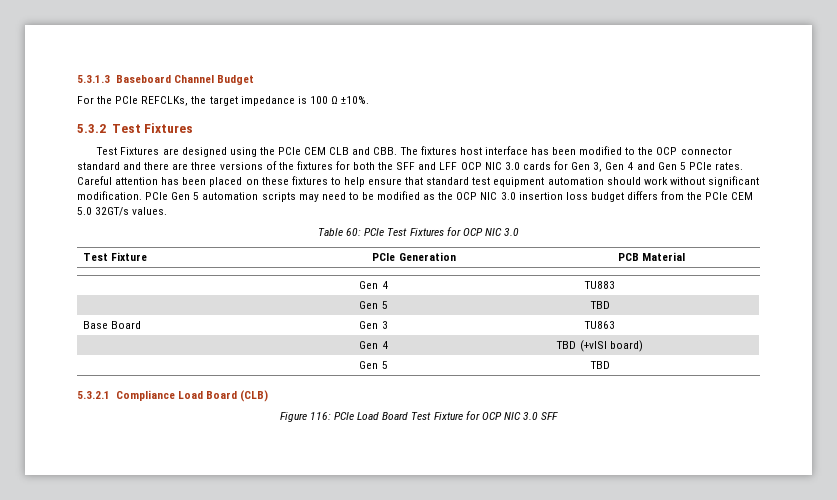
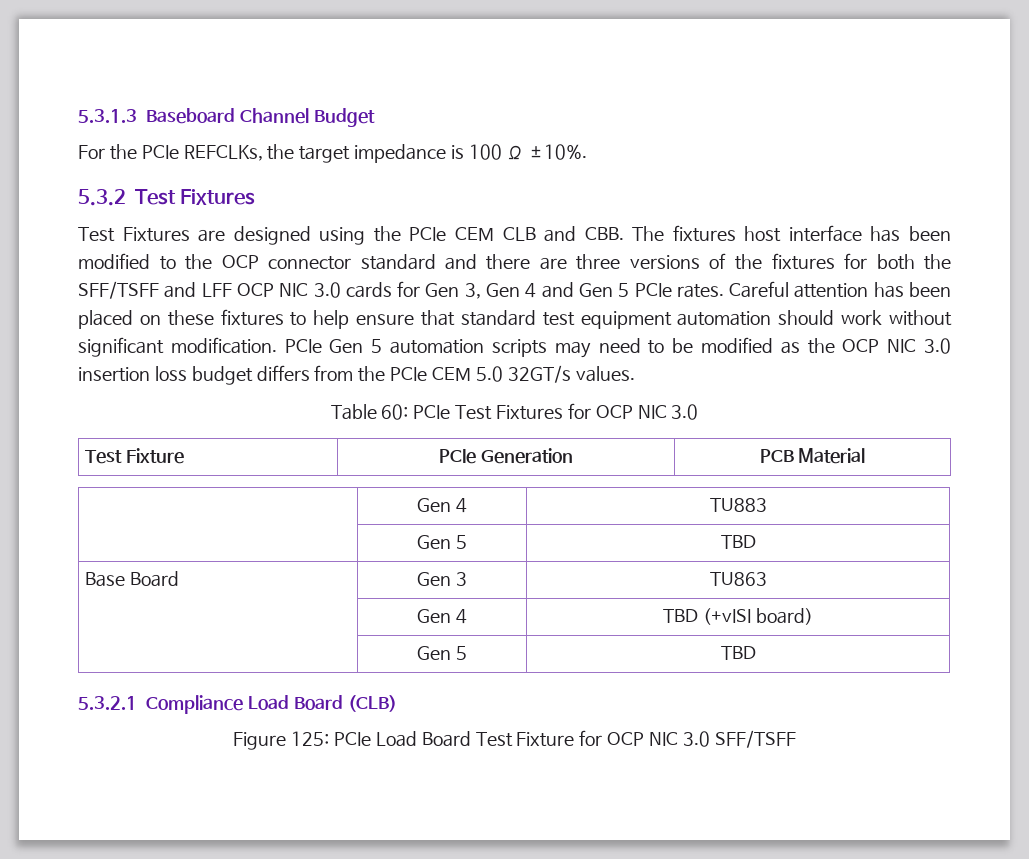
- Test Fixtures are designed using the PCIe CEM CLB and CBB. The fixtures host interface has been modified to the OCP connector standard and there are three versions of the fixtures for both the SFF and LFF OCP NIC 3.0 cards for Gen 3, Gen 4 and Gen 5 PCIe rates.
+ Test Fixtures are designed using the PCIe CEM CLB and CBB. The fixtures host interface has been modified to the OCP connector standard and there are three versions of the fixtures for both the SFF/TSFF and LFF OCP NIC 3.0 cards for Gen 3, Gen 4 and Gen 5 PCIe rates.
- Figure 116: PCIe Load Board Test Fixture for OCP NIC 3.0 SFF
+ Figure 125: PCIe Load Board Test Fixture for OCP NIC 3.0 SFF/TSFF

